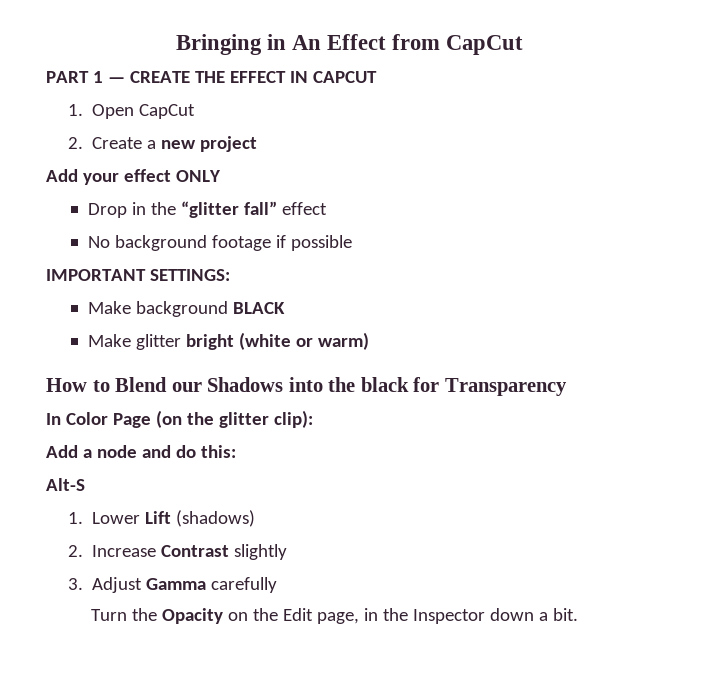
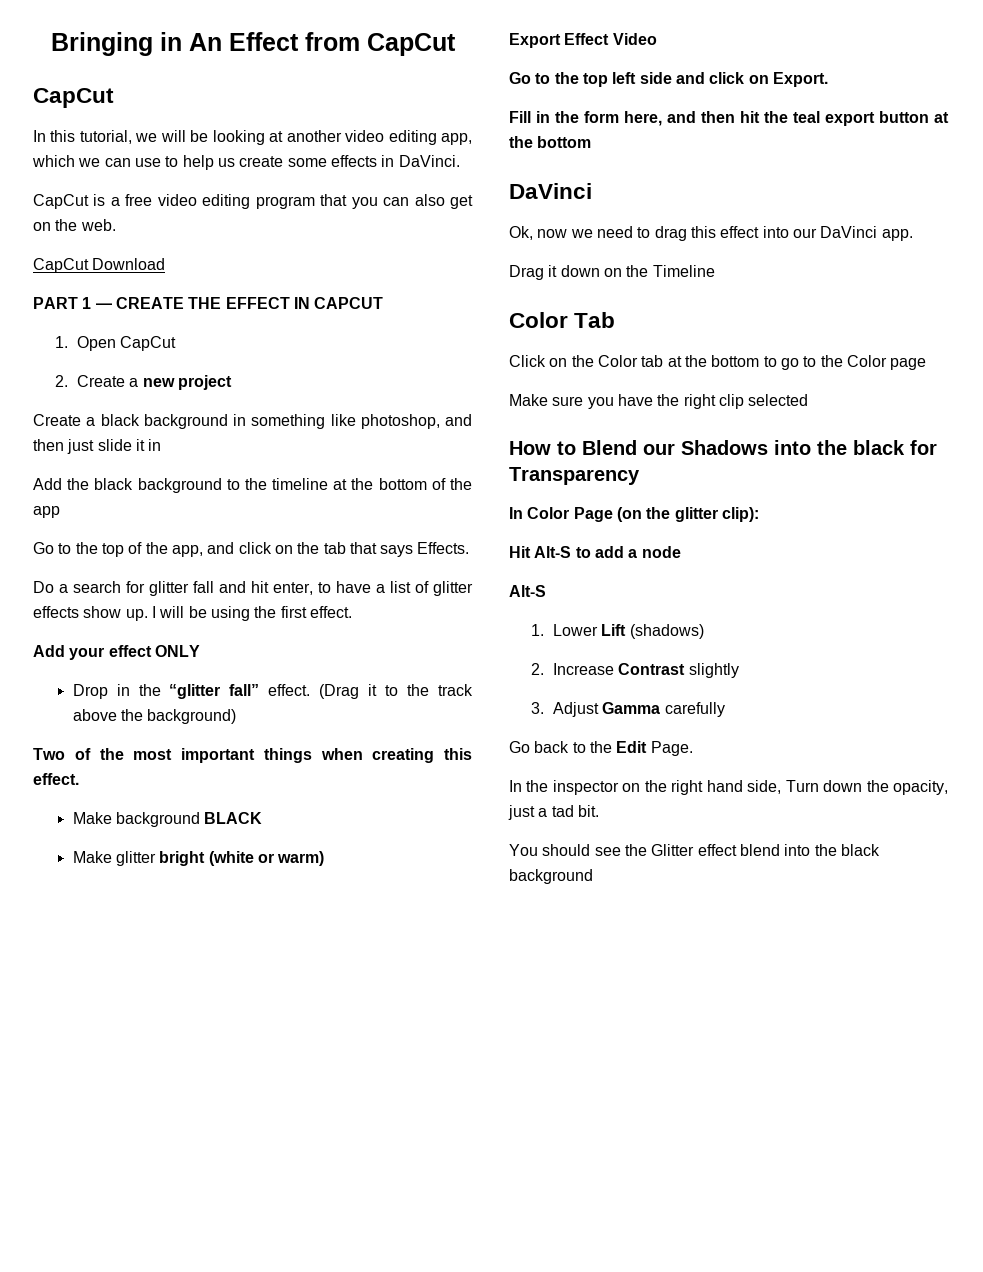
  Bringing in An Effect from CapCut
+ CapCut
+ In this tutorial, we will be looking at another video editing app, which we can use to help us create some effects in DaVinci.
+ CapCut is a free video editing program that you can also get on the web.
+ CapCut Download
+ Create a black background in something like photoshop, and then just slide it in
+ Add the black background to the timeline at the bottom of the app
+ Go to the top of the app, and click on the tab that says Effects.
+ Do a search for glitter fall and hit enter, to have a list of glitter effects show up. I will be using the first effect.
- Drop in the “glitter fall” effect
- No background footage if possible
- IMPORTANT SETTINGS:
+ Drop in the “glitter fall” effect. (Drag it to the track above the background)
+ Two of the most important things when creating this effect.
+ Export Effect Video
+ Go to the top left side and click on Export.
+ Fill in the form here, and then hit the teal export button at the bottom
+ DaVinci
+ Ok, now we need to drag this effect into our DaVinci app.
+ Drag it down on the Timeline
+ Color Tab
+ Click on the Color tab at the bottom to go to the Color page
+ Make sure you have the right clip selected
- Add a node and do this:
+ Hit Alt-S to add a node
- Turn the Opacity on the Edit page, in the Inspector down a bit.
+ Go back to the Edit Page.
+ In the inspector on the right hand side, Turn down the opacity, just a tad bit.
+ You should see the Glitter effect blend into the black background

